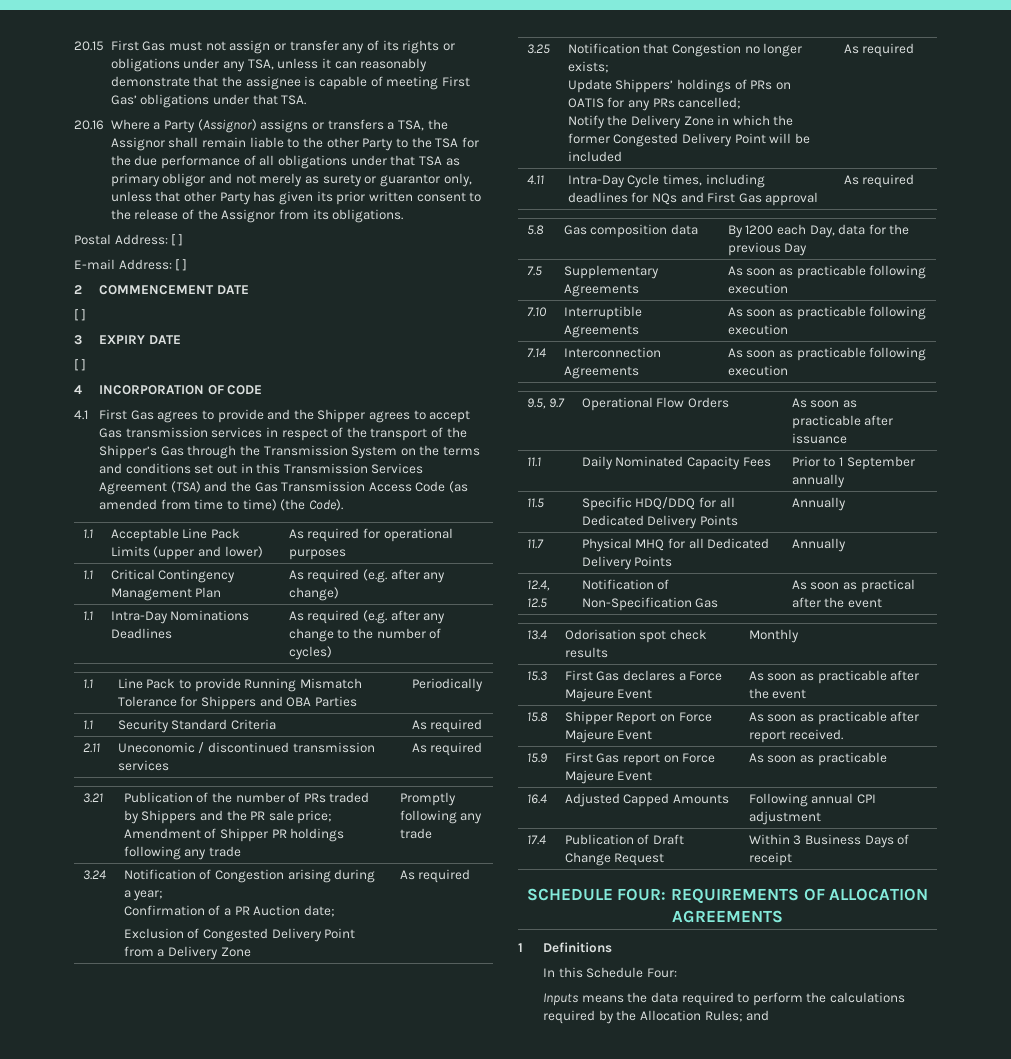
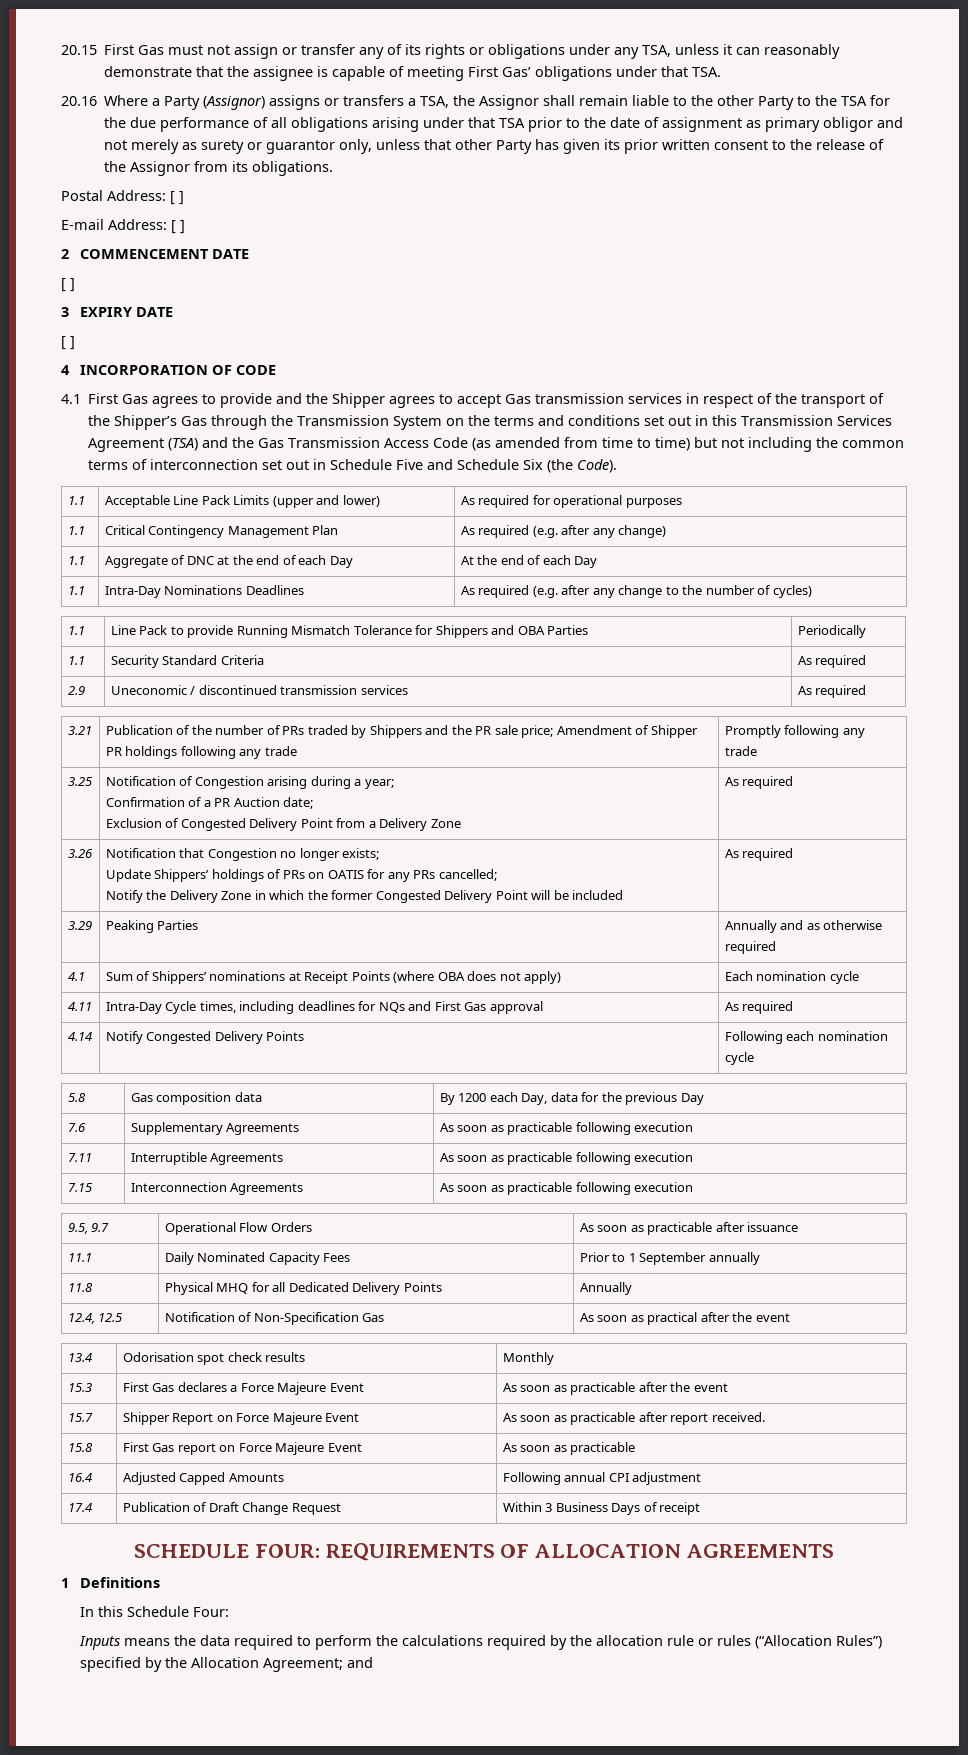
- 20.16 Where a Party (Assignor) assigns or transfers a TSA, the Assignor shall remain liable to the other Party to the TSA for the due performance of all obligations under that TSA as primary obligor and not merely as surety or guarantor only, unless that other Party has given its prior written consent to the release of the Assignor from its obligations.
+ 20.16 Where a Party (Assignor) assigns or transfers a TSA, the Assignor shall remain liable to the other Party to the TSA for the due performance of all obligations arising under that TSA prior to the date of assignment as primary obligor and not merely as surety or guarantor only, unless that other Party has given its prior written consent to the release of the Assignor from its obligations.
- 4.1 First Gas agrees to provide and the Shipper agrees to accept Gas transmission services in respect of the transport of the Shipper’s Gas through the Transmission System on the terms and conditions set out in this Transmission Services Agreement (TSA) and the Gas Transmission Access Code (as amended from time to time) (the Code).
+ 4.1 First Gas agrees to provide and the Shipper agrees to accept Gas transmission services in respect of the transport of the Shipper’s Gas through the Transmission System on the terms and conditions set out in this Transmission Services Agreement (TSA) and the Gas Transmission Access Code (as amended from time to time) but not including the common terms of interconnection set out in Schedule Five and Schedule Six (the Code).
+ 1.1 | Aggregate of DNC at the end of each Day | At the end of each Day
- 2.11 | Uneconomic / discontinued transmission services | As required
+ 2.9 | Uneconomic / discontinued transmission services | As required
- 3.24 | Notification of Congestion arising during a year;
+ 3.25 | Notification of Congestion arising during a year;
- 3.25 | Notification that Congestion no longer exists;
+ 3.26 | Notification that Congestion no longer exists;
+ 3.29 | Peaking Parties | Annually and as otherwise required
+ 4.1 | Sum of Shippers’ nominations at Receipt Points (where OBA does not apply) | Each nomination cycle
+ 4.14 | Notify Congested Delivery Points | Following each nomination cycle
- 7.5 | Supplementary Agreements | As soon as practicable following execution
+ 7.6 | Supplementary Agreements | As soon as practicable following execution
- 7.10 | Interruptible Agreements | As soon as practicable following execution
+ 7.11 | Interruptible Agreements | As soon as practicable following execution
- 7.14 | Interconnection Agreements | As soon as practicable following execution
+ 7.15 | Interconnection Agreements | As soon as practicable following execution
- 11.5 | Specific HDQ/DDQ for all Dedicated Delivery Points | Annually
- 11.7 | Physical MHQ for all Dedicated Delivery Points | Annually
+ 11.8 | Physical MHQ for all Dedicated Delivery Points | Annually
- 15.8 | Shipper Report on Force Majeure Event | As soon as practicable after report received.
+ 15.7 | Shipper Report on Force Majeure Event | As soon as practicable after report received.
- 15.9 | First Gas report on Force Majeure Event | As soon as practicable
+ 15.8 | First Gas report on Force Majeure Event | As soon as practicable
- Inputs means the data required to perform the calculations required by the Allocation Rules; and
+ Inputs means the data required to perform the calculations required by the allocation rule or rules (“Allocation Rules”) specified by the Allocation Agreement; and

